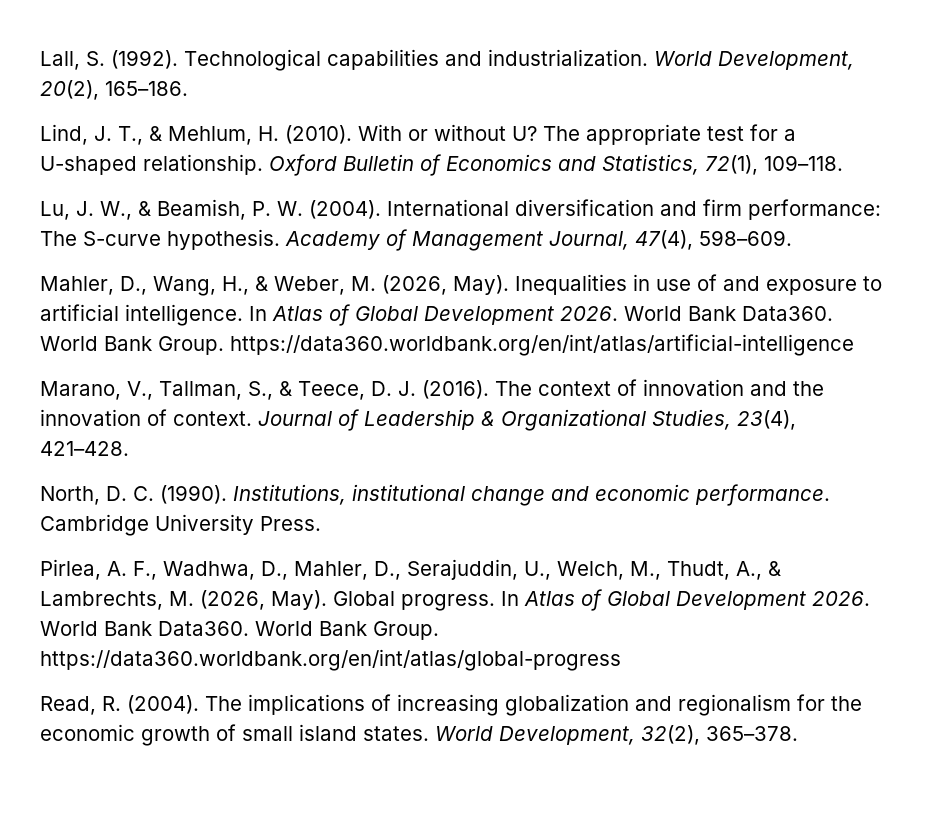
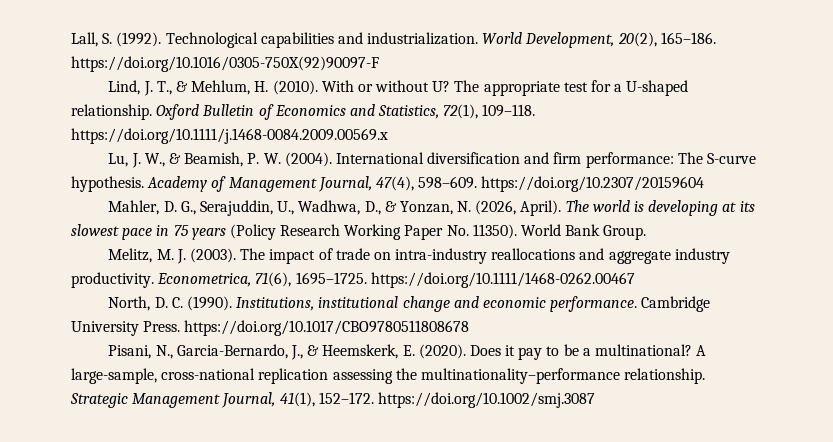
- World Development, 20(2), 165–186.
+ World Development, 20(2), 165–186. https://doi.org/10.1016/0305-750X(92)90097-F
- Oxford Bulletin of Economics and Statistics, 72(1), 109–118.
+ Oxford Bulletin of Economics and Statistics, 72(1), 109–118. https://doi.org/10.1111/j.1468-0084.2009.00569.x
- Academy of Management Journal, 47(4), 598–609.
- Mahler, D., Wang, H., & Weber, M. (2026, May). Inequalities in use of and exposure to artificial intelligence. In Atlas of Global Development 2026. World Bank Data360. World Bank Group. https://data360.worldbank.org/en/int/atlas/artificial-intelligence
- Marano, V., Tallman, S., & Teece, D. J. (2016). The context of innovation and the innovation of context. Journal of Leadership & Organizational Studies, 23(4), 421–428.
+ Academy of Management Journal, 47(4), 598–609. https://doi.org/10.2307/20159604
+ Mahler, D. G., Serajuddin, U., Wadhwa, D., & Yonzan, N. (2026, April). The world is developing at its slowest pace in 75 years (Policy Research Working Paper No. 11350). World Bank Group.
+ Melitz, M. J. (2003). The impact of trade on intra-industry reallocations and aggregate industry productivity. Econometrica, 71(6), 1695–1725. https://doi.org/10.1111/1468-0262.00467
- Cambridge University Press.
- Pirlea, A. F., Wadhwa, D., Mahler, D., Serajuddin, U., Welch, M., Thudt, A., & Lambrechts, M. (2026, May). Global progress. In Atlas of Global Development 2026. World Bank Data360. World Bank Group. https://data360.worldbank.org/en/int/atlas/global-progress
- Read, R. (2004). The implications of increasing globalization and regionalism for the economic growth of small island states. World Development, 32(2), 365–378.
+ Cambridge University Press. https://doi.org/10.1017/CBO9780511808678
+ Pisani, N., Garcia-Bernardo, J., & Heemskerk, E. (2020). Does it pay to be a multinational? A large-sample, cross-national replication assessing the multinationality–performance relationship. Strategic Management Journal, 41(1), 152–172. https://doi.org/10.1002/smj.3087

